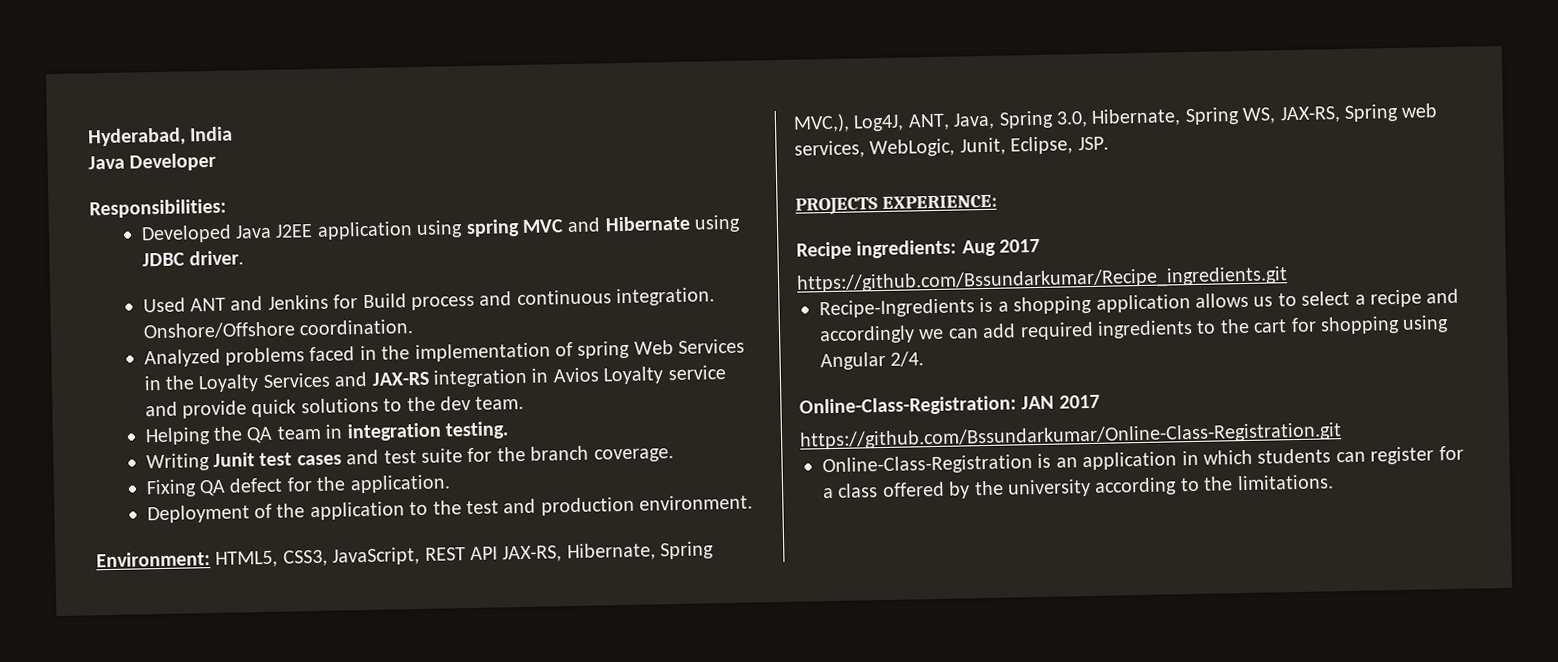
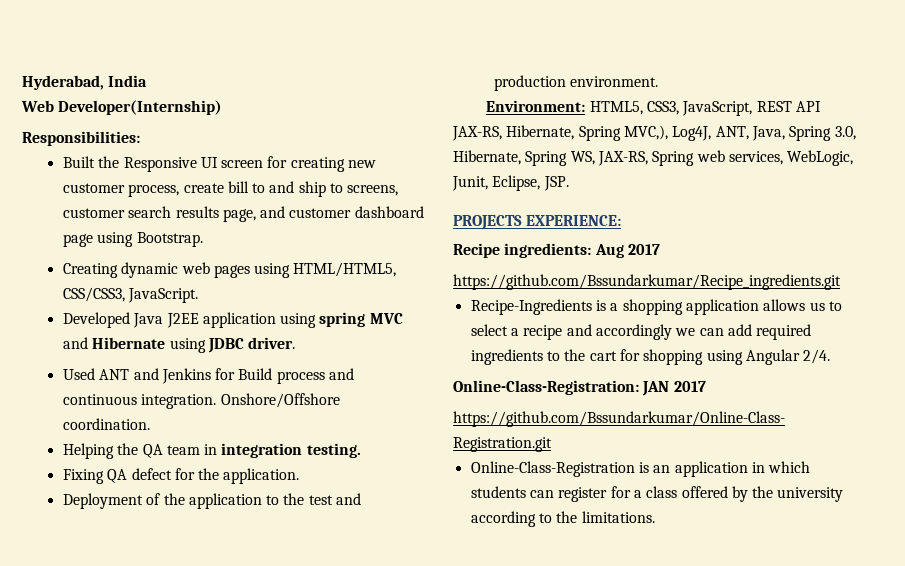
- Java Developer
+ Web Developer(Internship)
+ Built the Responsive UI screen for creating new customer process, create bill to and ship to screens, customer search results page, and customer dashboard page using Bootstrap.
+ Creating dynamic web pages using HTML/HTML5, CSS/CSS3, JavaScript.
- Analyzed problems faced in the implementation of spring Web Services in the Loyalty Services and JAX-RS integration in Avios Loyalty service and provide quick solutions to the dev team.
- Writing Junit test cases and test suite for the branch coverage.

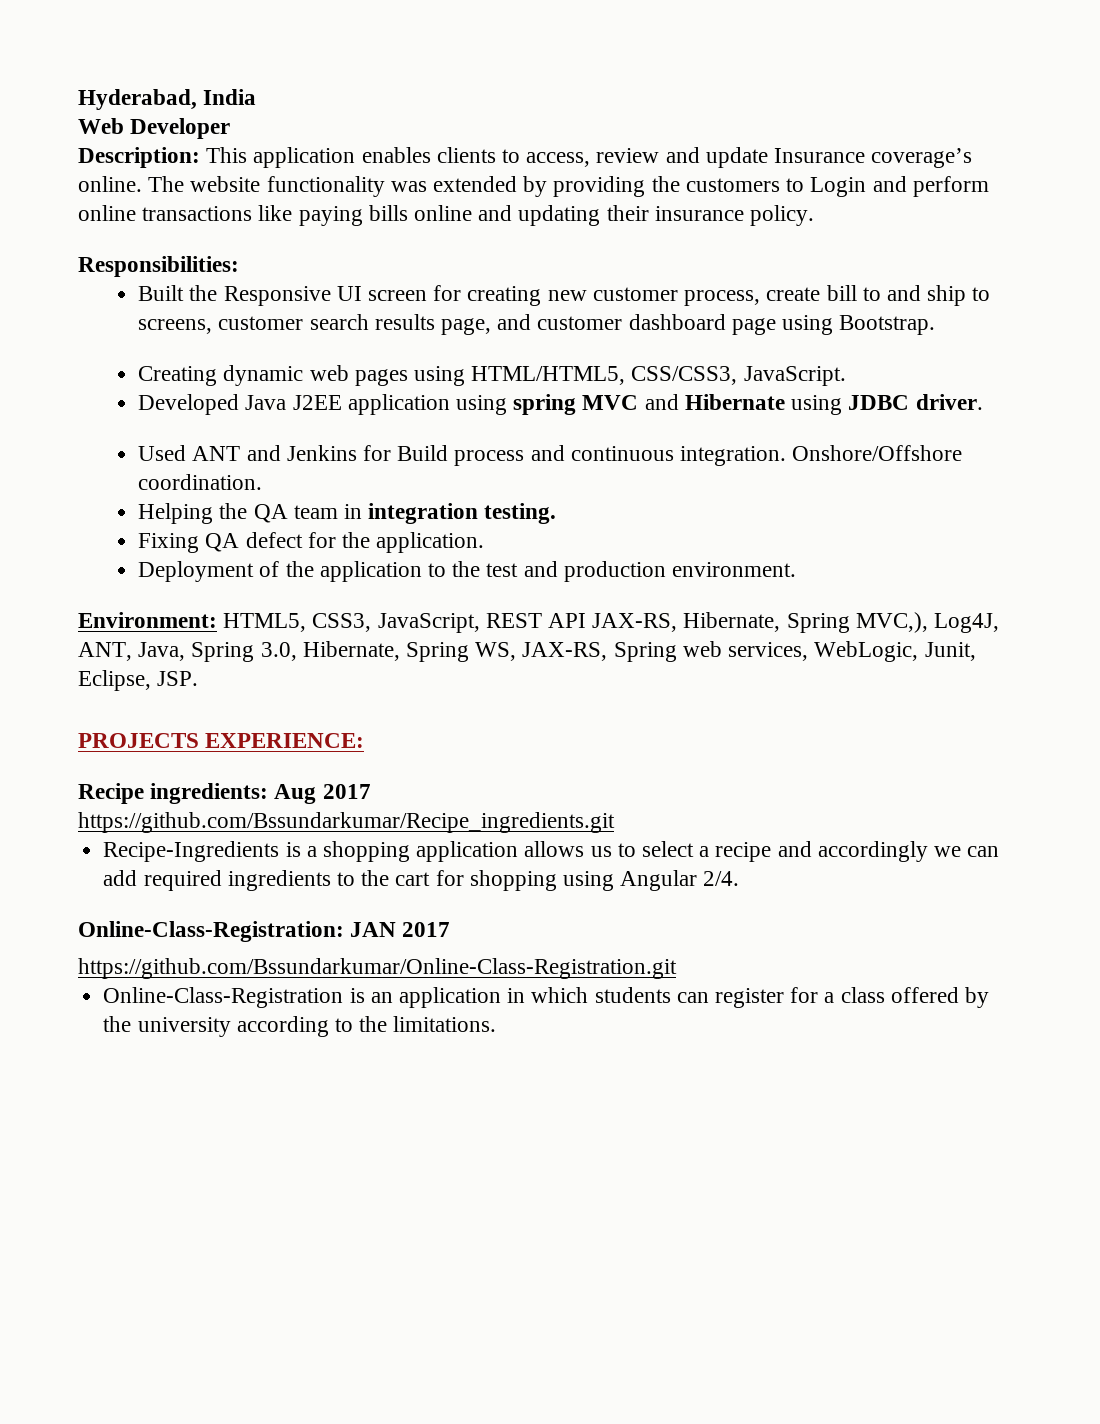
- Web Developer(Internship)
+ Web Developer
+ Description: This application enables clients to access, review and update Insurance coverage’s online. The website functionality was extended by providing the customers to Login and perform online transactions like paying bills online and updating their insurance policy.

